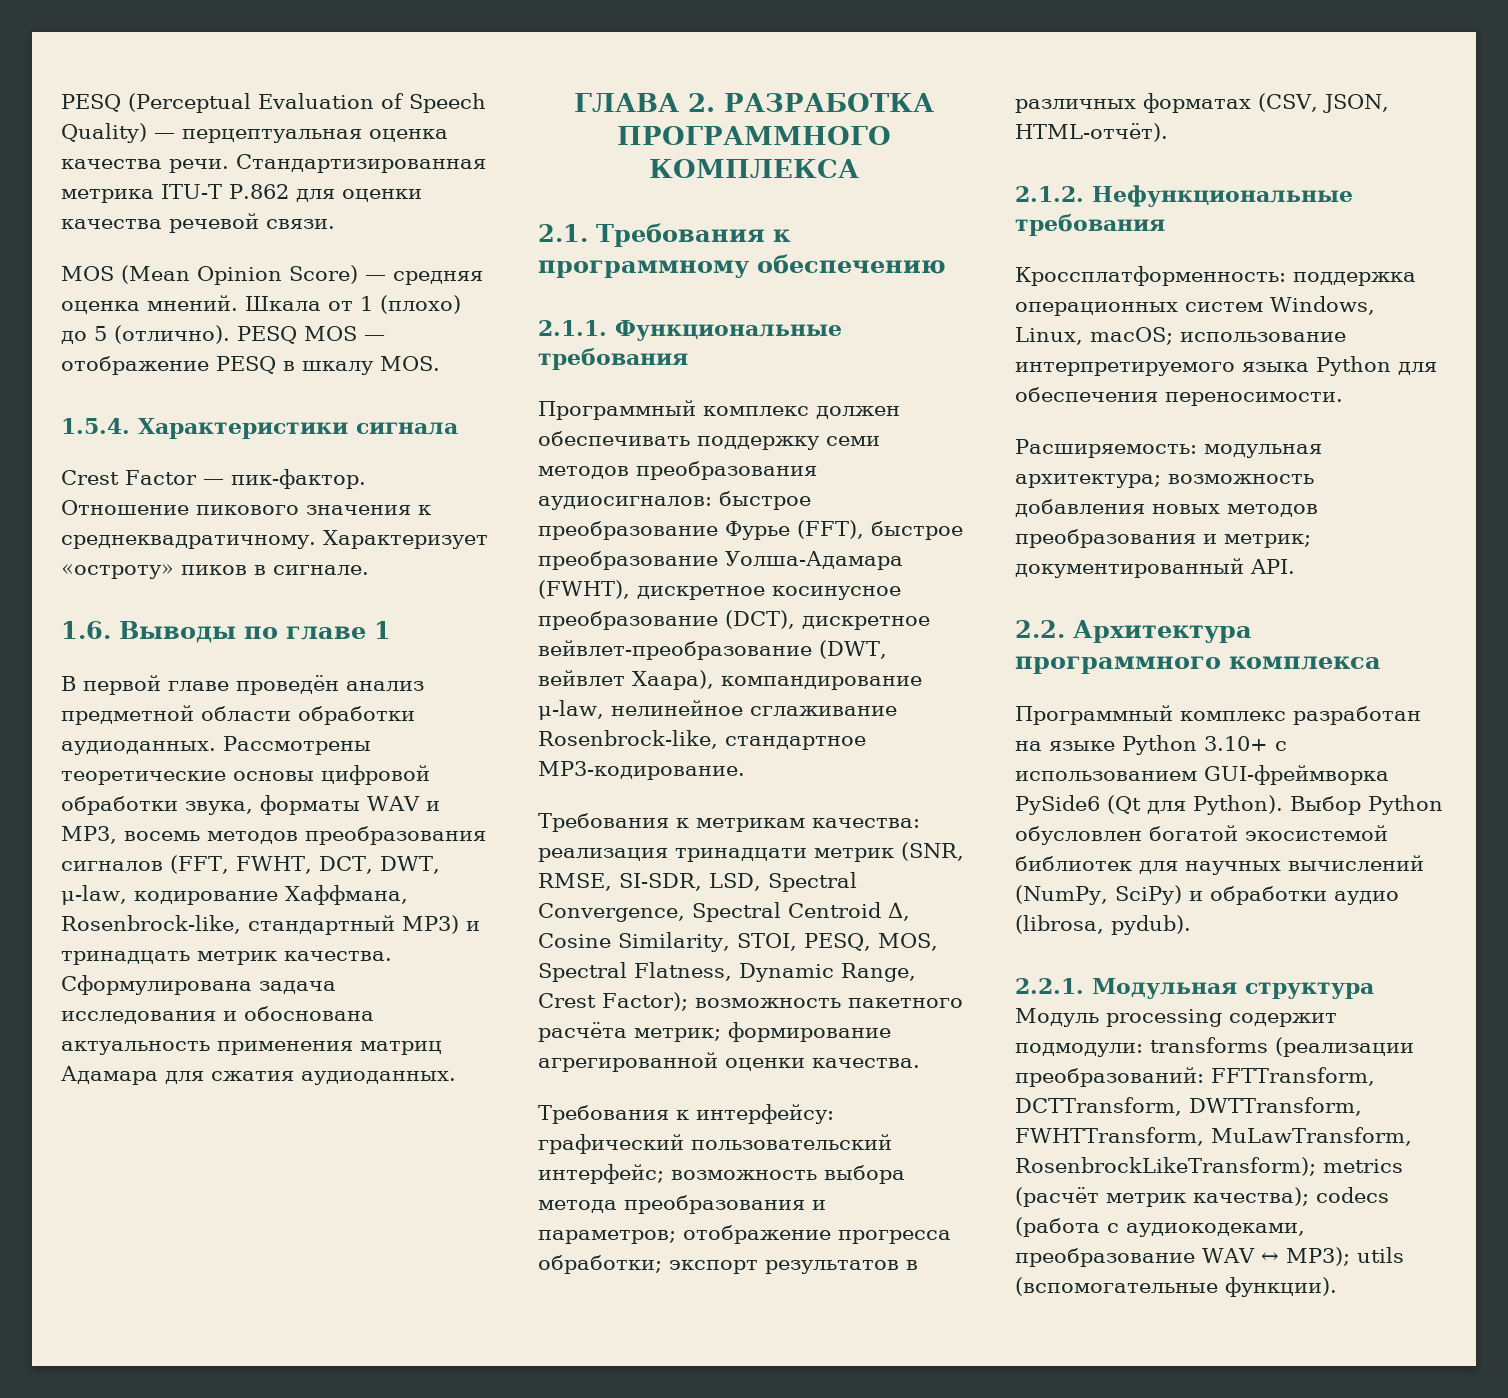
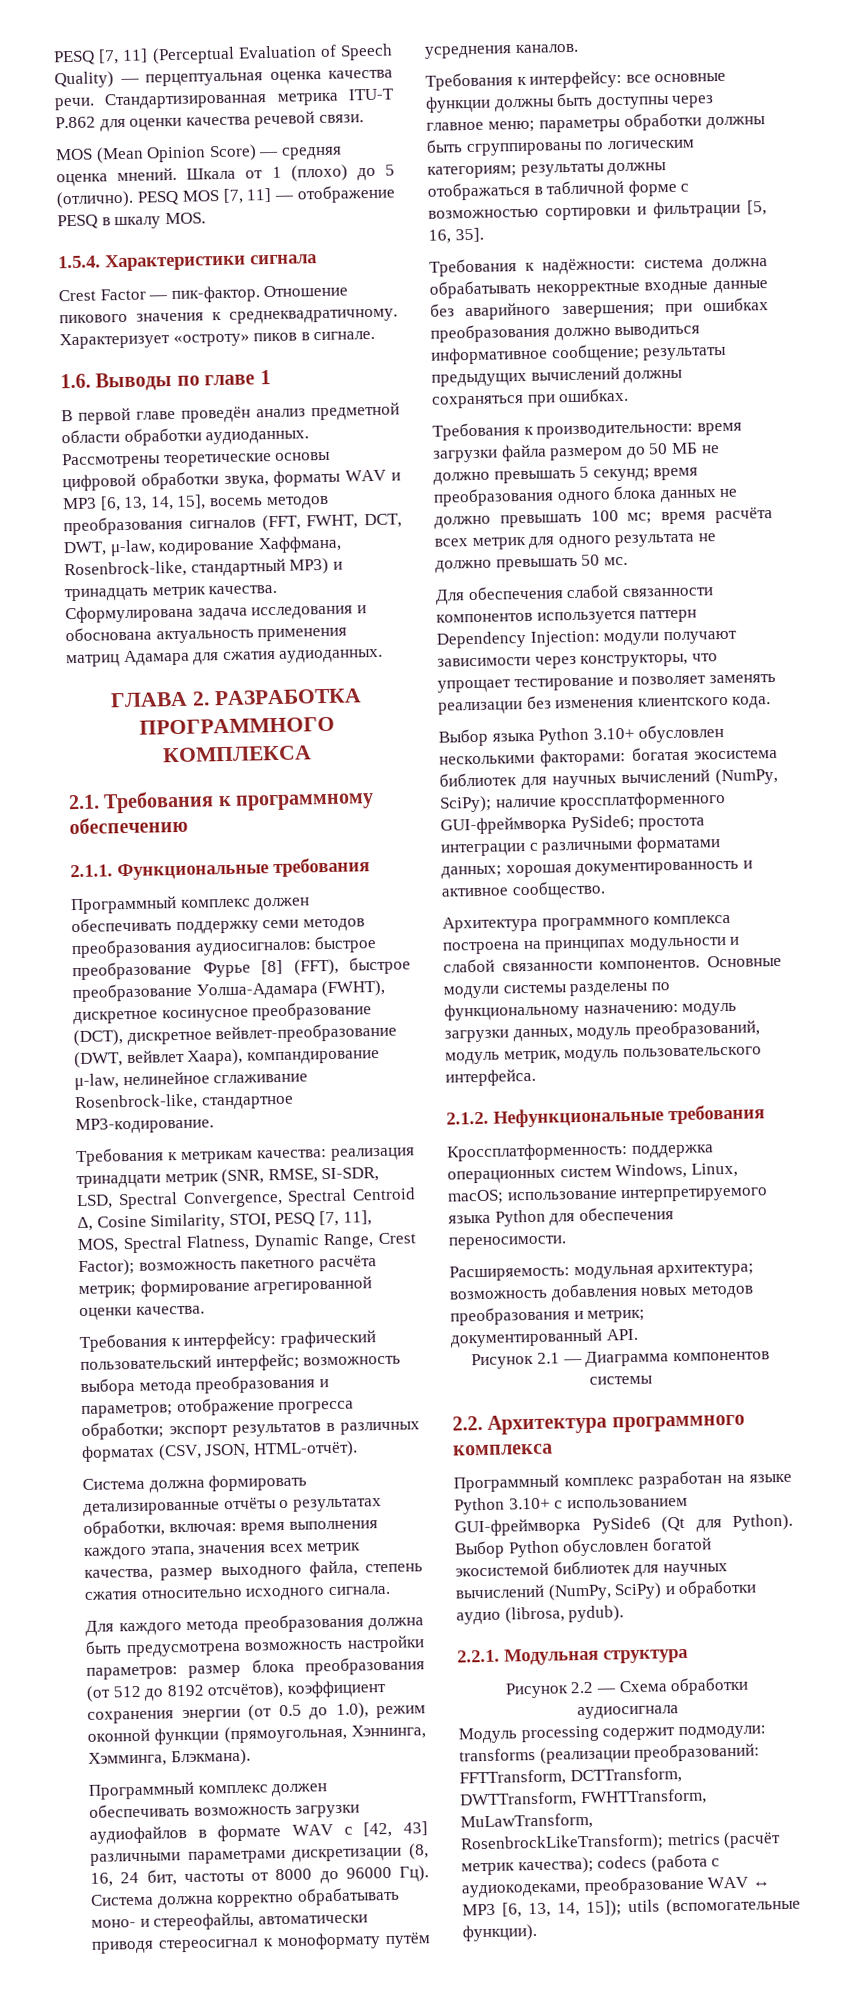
- PESQ (Perceptual Evaluation of Speech Quality) — перцептуальная оценка качества речи.
+ PESQ [7, 11] (Perceptual Evaluation of Speech Quality) — перцептуальная оценка качества речи.
- PESQ MOS — отображение PESQ в шкалу MOS.
+ PESQ MOS [7, 11] — отображение PESQ в шкалу MOS.
- Рассмотрены теоретические основы цифровой обработки звука, форматы WAV и MP3, восемь методов преобразования сигналов (FFT, FWHT, DCT, DWT, μ-law, кодирование Хаффмана, Rosenbrock-like, стандартный MP3) и тринадцать метрик качества.
+ Рассмотрены теоретические основы цифровой обработки звука, форматы WAV и MP3 [6, 13, 14, 15], восемь методов преобразования сигналов (FFT, FWHT, DCT, DWT, μ-law, кодирование Хаффмана, Rosenbrock-like, стандартный MP3) и тринадцать метрик качества.
- Программный комплекс должен обеспечивать поддержку семи методов преобразования аудиосигналов: быстрое преобразование Фурье (FFT), быстрое преобразование Уолша-Адамара (FWHT), дискретное косинусное преобразование (DCT), дискретное вейвлет-преобразование (DWT, вейвлет Хаара), компандирование μ-law, нелинейное сглаживание Rosenbrock-like, стандартное MP3-кодирование.
+ Программный комплекс должен обеспечивать поддержку семи методов преобразования аудиосигналов: быстрое преобразование Фурье [8] (FFT), быстрое преобразование Уолша-Адамара (FWHT), дискретное косинусное преобразование (DCT), дискретное вейвлет-преобразование (DWT, вейвлет Хаара), компандирование μ-law, нелинейное сглаживание Rosenbrock-like, стандартное MP3-кодирование.
- Требования к метрикам качества: реализация тринадцати метрик (SNR, RMSE, SI-SDR, LSD, Spectral Convergence, Spectral Centroid Δ, Cosine Similarity, STOI, PESQ, MOS, Spectral Flatness, Dynamic Range, Crest Factor); возможность пакетного расчёта метрик; формирование агрегированной оценки качества.
+ Требования к метрикам качества: реализация тринадцати метрик (SNR, RMSE, SI-SDR, LSD, Spectral Convergence, Spectral Centroid Δ, Cosine Similarity, STOI, PESQ [7, 11], MOS, Spectral Flatness, Dynamic Range, Crest Factor); возможность пакетного расчёта метрик; формирование агрегированной оценки качества.
+ Система должна формировать детализированные отчёты о результатах обработки, включая: время выполнения каждого этапа, значения всех метрик качества, размер выходного файла, степень сжатия относительно исходного сигнала.
+ Для каждого метода преобразования должна быть предусмотрена возможность настройки параметров: размер блока преобразования (от 512 до 8192 отсчётов), коэффициент сохранения энергии (от 0.5 до 1.0), режим оконной функции (прямоугольная, Хэннинга, Хэмминга, Блэкмана).
+ Программный комплекс должен обеспечивать возможность загрузки аудиофайлов в формате WAV с [42, 43] различными параметрами дискретизации (8, 16, 24 бит, частоты от 8000 до 96000 Гц). Система должна корректно обрабатывать моно- и стереофайлы, автоматически приводя стереосигнал к моноформату путём усреднения каналов.
+ Требования к интерфейсу: все основные функции должны быть доступны через главное меню; параметры обработки должны быть сгруппированы по логическим категориям; результаты должны отображаться в табличной форме с возможностью сортировки и фильтрации [5, 16, 35].
+ Требования к надёжности: система должна обрабатывать некорректные входные данные без аварийного завершения; при ошибках преобразования должно выводиться информативное сообщение; результаты предыдущих вычислений должны сохраняться при ошибках.
+ Требования к производительности: время загрузки файла размером до 50 МБ не должно превышать 5 секунд; время преобразования одного блока данных не должно превышать 100 мс; время расчёта всех метрик для одного результата не должно превышать 50 мс.
+ Для обеспечения слабой связанности компонентов используется паттерн Dependency Injection: модули получают зависимости через конструкторы, что упрощает тестирование и позволяет заменять реализации без изменения клиентского кода.
+ Выбор языка Python 3.10+ обусловлен несколькими факторами: богатая экосистема библиотек для научных вычислений (NumPy, SciPy); наличие кроссплатформенного GUI-фреймворка PySide6; простота интеграции с различными форматами данных; хорошая документированность и активное сообщество.
+ Архитектура программного комплекса построена на принципах модульности и слабой связанности компонентов. Основные модули системы разделены по функциональному назначению: модуль загрузки данных, модуль преобразований, модуль метрик, модуль пользовательского интерфейса.
+ Рисунок 2.1 — Диаграмма компонентов системы
+ Рисунок 2.2 — Схема обработки аудиосигнала
- Модуль processing содержит подмодули: transforms (реализации преобразований: FFTTransform, DCTTransform, DWTTransform, FWHTTransform, MuLawTransform, RosenbrockLikeTransform); metrics (расчёт метрик качества); codecs (работа с аудиокодеками, преобразование WAV ↔ MP3); utils (вспомогательные функции).
+ Модуль processing содержит подмодули: transforms (реализации преобразований: FFTTransform, DCTTransform, DWTTransform, FWHTTransform, MuLawTransform, RosenbrockLikeTransform); metrics (расчёт метрик качества); codecs (работа с аудиокодеками, преобразование WAV ↔ MP3 [6, 13, 14, 15]); utils (вспомогательные функции).

